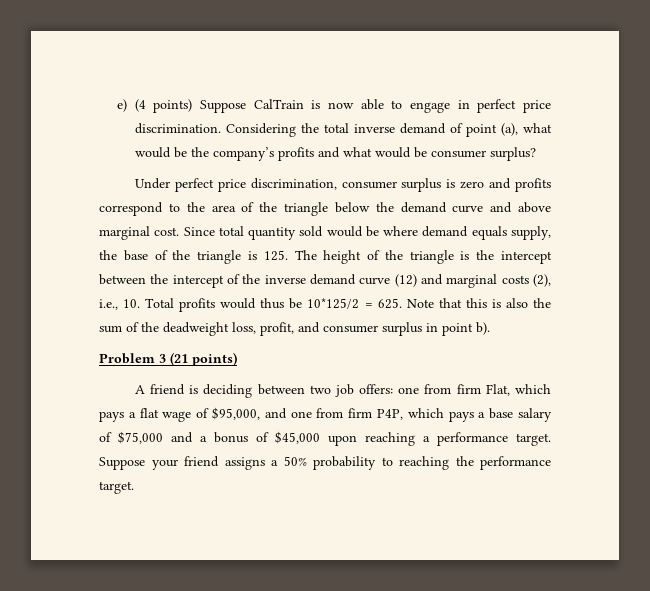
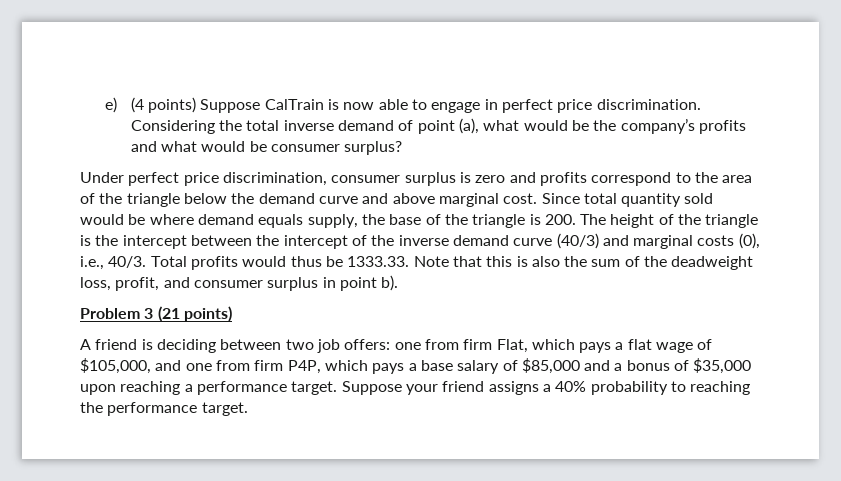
- Since total quantity sold would be where demand equals supply, the base of the triangle is 125. The height of the triangle is the intercept between the intercept of the inverse demand curve (12) and marginal costs (2), i.e., 10. Total profits would thus be 10*125/2 = 625. Note that this is also the sum of the deadweight loss, profit, and consumer surplus in point b).
+ Since total quantity sold would be where demand equals supply, the base of the triangle is 200. The height of the triangle is the intercept between the intercept of the inverse demand curve (40/3) and marginal costs (0), i.e., 40/3. Total profits would thus be 1333.33. Note that this is also the sum of the deadweight loss, profit, and consumer surplus in point b).
- A friend is deciding between two job offers: one from firm Flat, which pays a flat wage of $95,000, and one from firm P4P, which pays a base salary of $75,000 and a bonus of $45,000 upon reaching a performance target.
+ A friend is deciding between two job offers: one from firm Flat, which pays a flat wage of $105,000, and one from firm P4P, which pays a base salary of $85,000 and a bonus of $35,000 upon reaching a performance target.
- Suppose your friend assigns a 50% probability to reaching the performance target.
+ Suppose your friend assigns a 40% probability to reaching the performance target.

